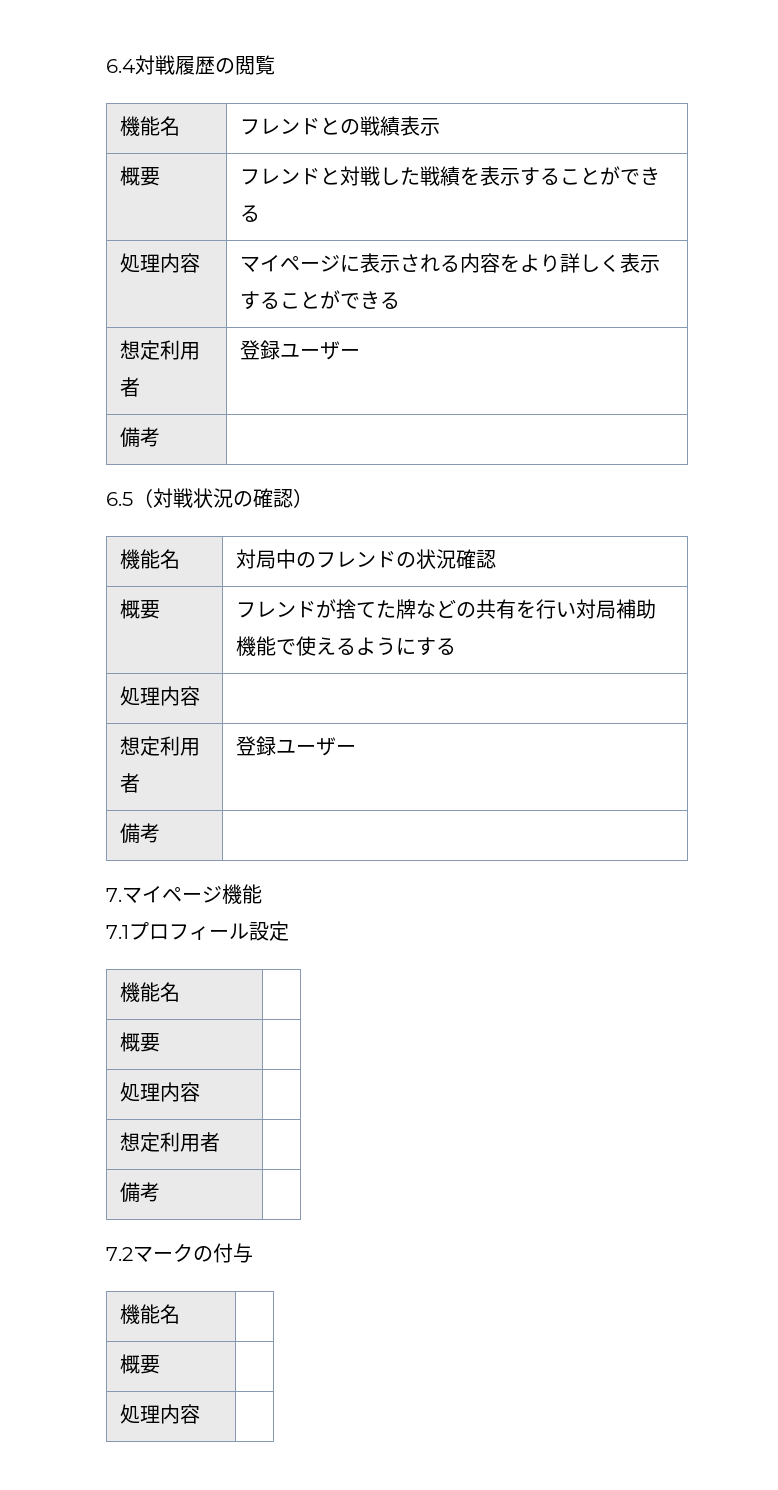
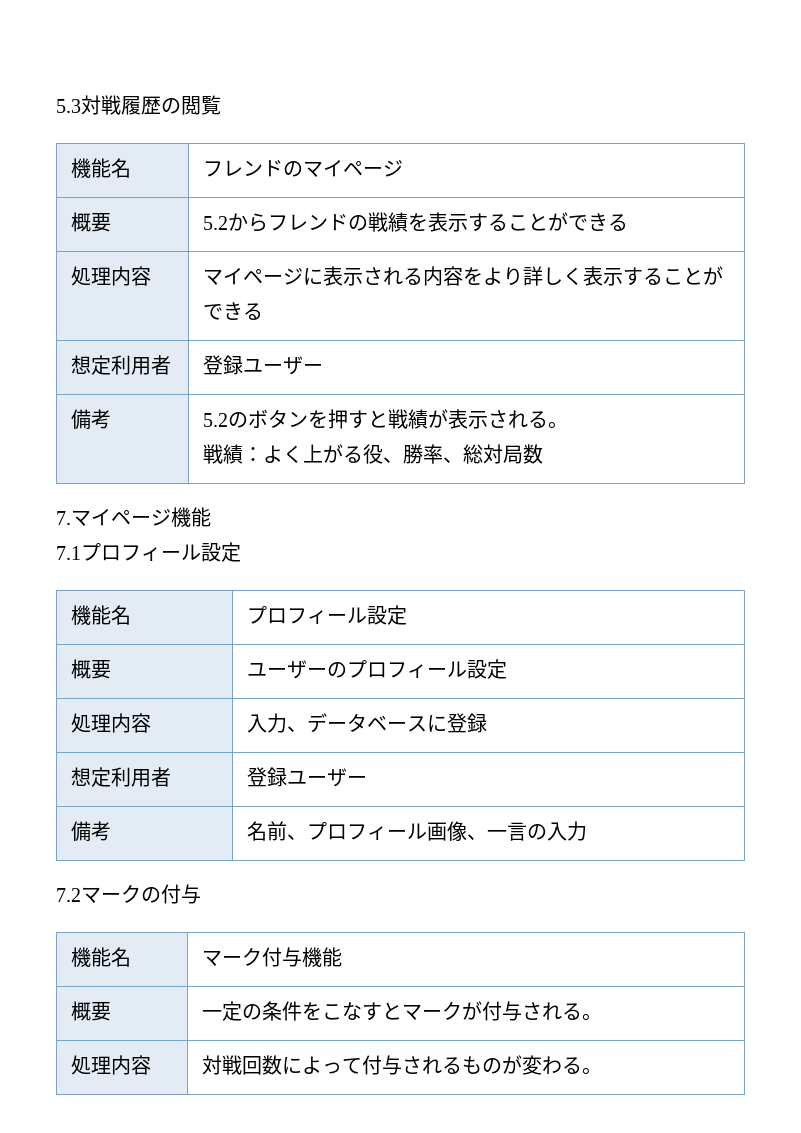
- 6.4対戦履歴の閲覧
+ 5.3対戦履歴の閲覧
- 機能名 | フレンドとの戦績表示
- 概要 | フレンドと対戦した戦績を表示することができる
+ 機能名 | フレンドのマイページ
+ 概要 | 5.2からフレンドの戦績を表示することができる
  処理内容 | マイページに表示される内容をより詳しく表示することができる
  想定利用者 | 登録ユーザー
- 備考 |
- 6.5（対戦状況の確認）
- 機能名 | 対局中のフレンドの状況確認
- 概要 | フレンドが捨てた牌などの共有を行い対局補助機能で使えるようにする
- 処理内容 |
- 想定利用者 | 登録ユーザー
- 備考 |
+ 備考 | 5.2のボタンを押すと戦績が表示される。
+ 戦績：よく上がる役、勝率、総対局数
  7.1プロフィール設定
- 機能名 |
- 概要 |
- 処理内容 |
- 想定利用者 |
- 備考 |
+ 機能名 | プロフィール設定
+ 概要 | ユーザーのプロフィール設定
+ 処理内容 | 入力、データベースに登録
+ 想定利用者 | 登録ユーザー
+ 備考 | 名前、プロフィール画像、一言の入力
  7.2マークの付与
- 機能名 |
- 概要 |
- 処理内容 |
+ 機能名 | マーク付与機能
+ 概要 | 一定の条件をこなすとマークが付与される。
+ 処理内容 | 対戦回数によって付与されるものが変わる。

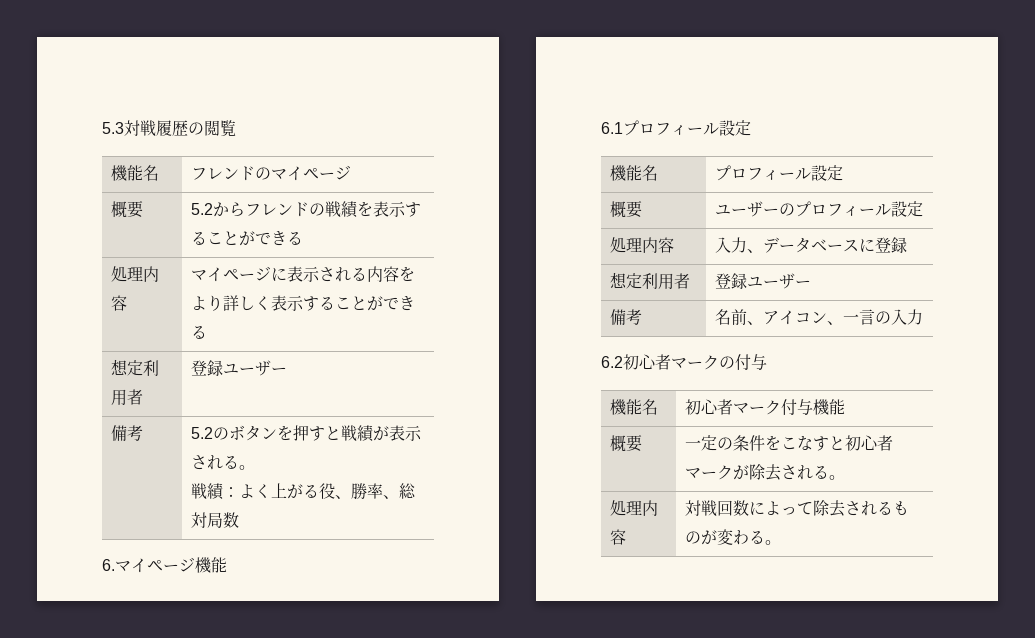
- 7.マイページ機能
+ 6.マイページ機能
- 7.1プロフィール設定
+ 6.1プロフィール設定
- 備考 | 名前、プロフィール画像、一言の入力
+ 備考 | 名前、アイコン、一言の入力
- 7.2マークの付与
+ 6.2初心者マークの付与
- 機能名 | マーク付与機能
+ 機能名 | 初心者マーク付与機能
- 概要 | 一定の条件をこなすとマークが付与される。
+ 概要 | 一定の条件をこなすと初心者マークが除去される。
- 処理内容 | 対戦回数によって付与されるものが変わる。
+ 処理内容 | 対戦回数によって除去されるものが変わる。

